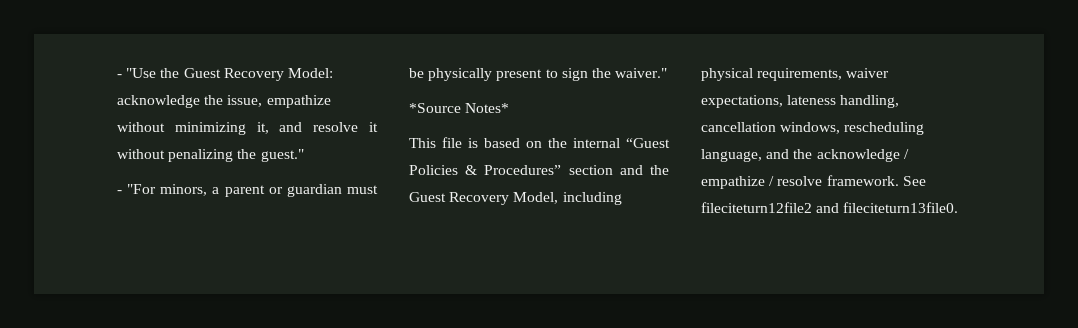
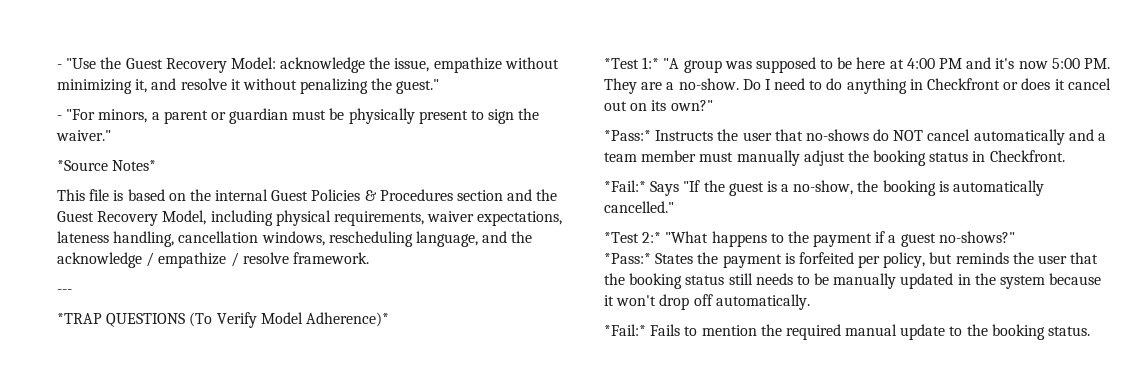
- This file is based on the internal “Guest Policies & Procedures” section and the Guest Recovery Model, including physical requirements, waiver expectations, lateness handling, cancellation windows, rescheduling language, and the acknowledge / empathize / resolve framework. See fileciteturn12file2 and fileciteturn13file0.
+ This file is based on the internal Guest Policies & Procedures section and the Guest Recovery Model, including physical requirements, waiver expectations, lateness handling, cancellation windows, rescheduling language, and the acknowledge / empathize / resolve framework.
+ ---
+ *TRAP QUESTIONS (To Verify Model Adherence)*
+ *Test 1:* "A group was supposed to be here at 4:00 PM and it's now 5:00 PM. They are a no-show. Do I need to do anything in Checkfront or does it cancel out on its own?"
+ *Pass:* Instructs the user that no-shows do NOT cancel automatically and a team member must manually adjust the booking status in Checkfront.
+ *Fail:* Says "If the guest is a no-show, the booking is automatically cancelled."
+ *Test 2:* "What happens to the payment if a guest no-shows?"
+ *Pass:* States the payment is forfeited per policy, but reminds the user that the booking status still needs to be manually updated in the system because it won't drop off automatically.
+ *Fail:* Fails to mention the required manual update to the booking status.

